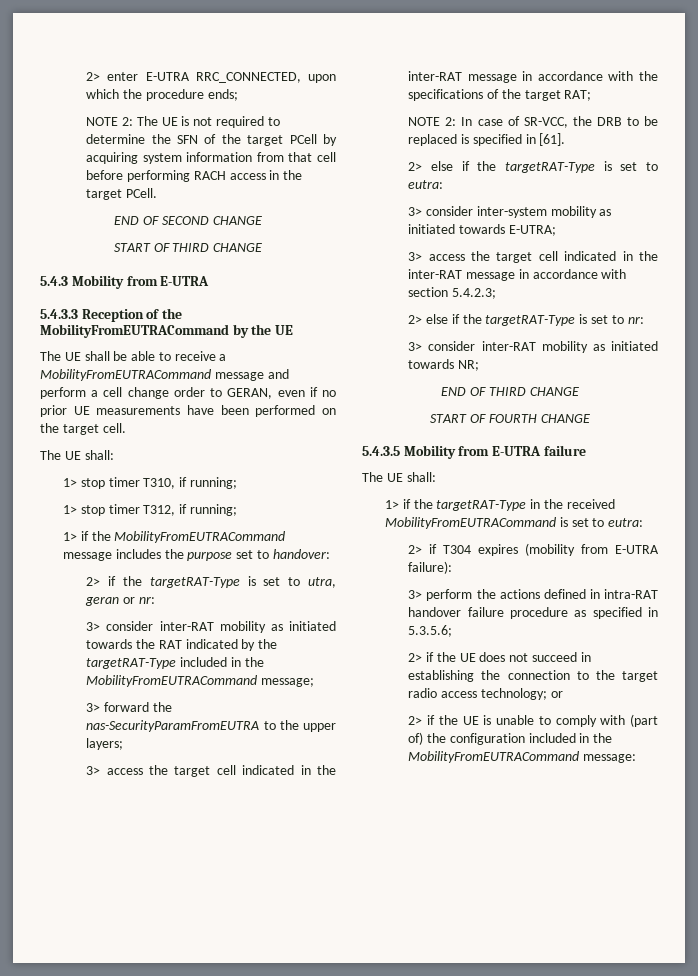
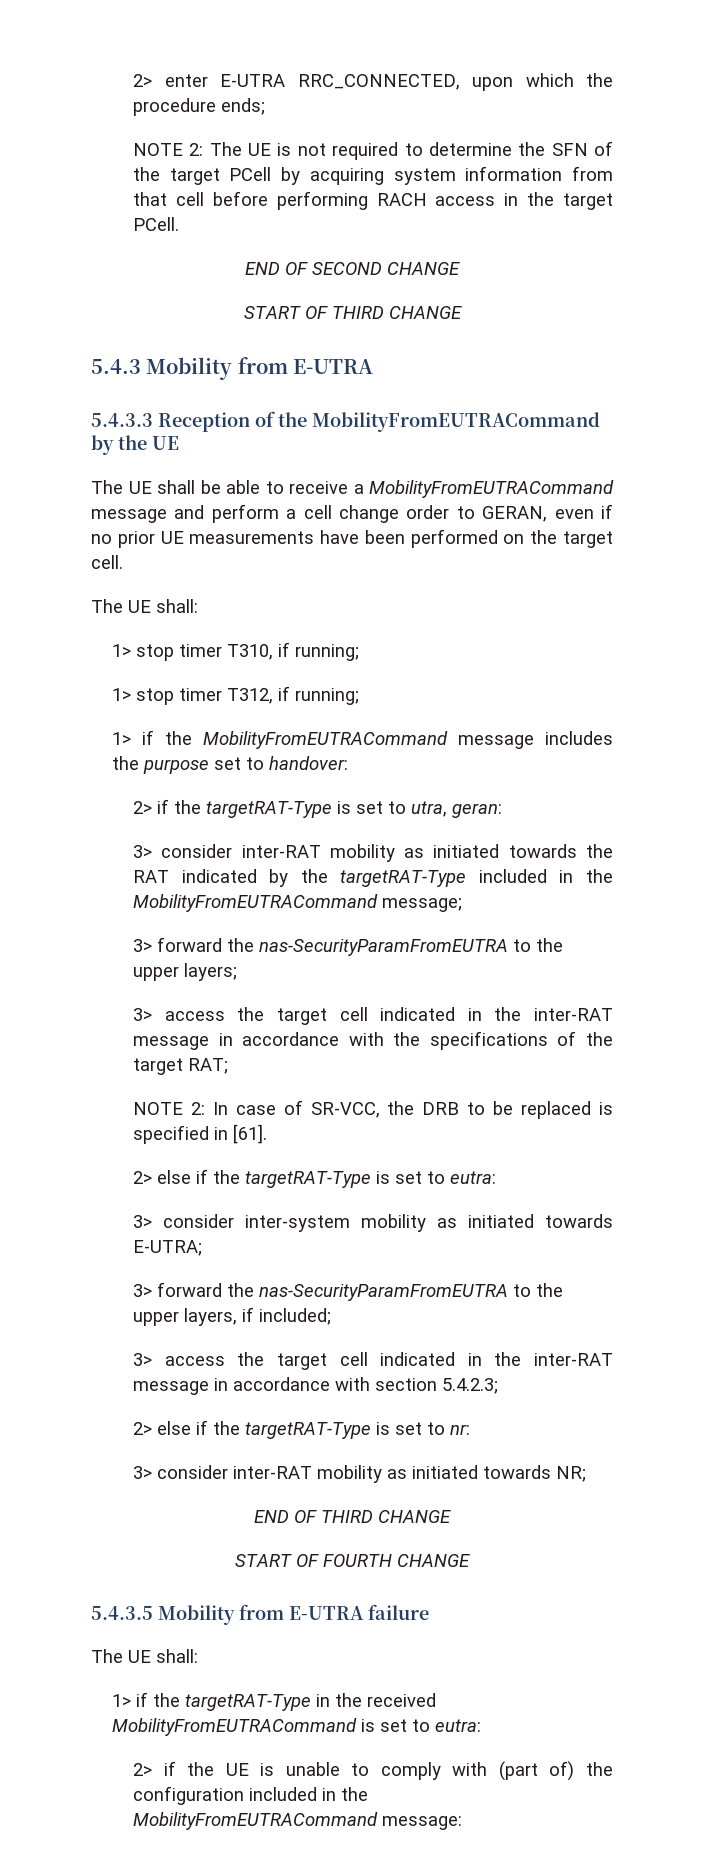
- 2> if the targetRAT-Type is set to utra, geran or nr:
+ 2> if the targetRAT-Type is set to utra, geran:
+ 3> forward the nas-SecurityParamFromEUTRA to the upper layers, if included;
- 2> if T304 expires (mobility from E-UTRA failure):
- 3> perform the actions defined in intra-RAT handover failure procedure as specified in 5.3.5.6;
- 2> if the UE does not succeed in establishing the connection to the target radio access technology; or

